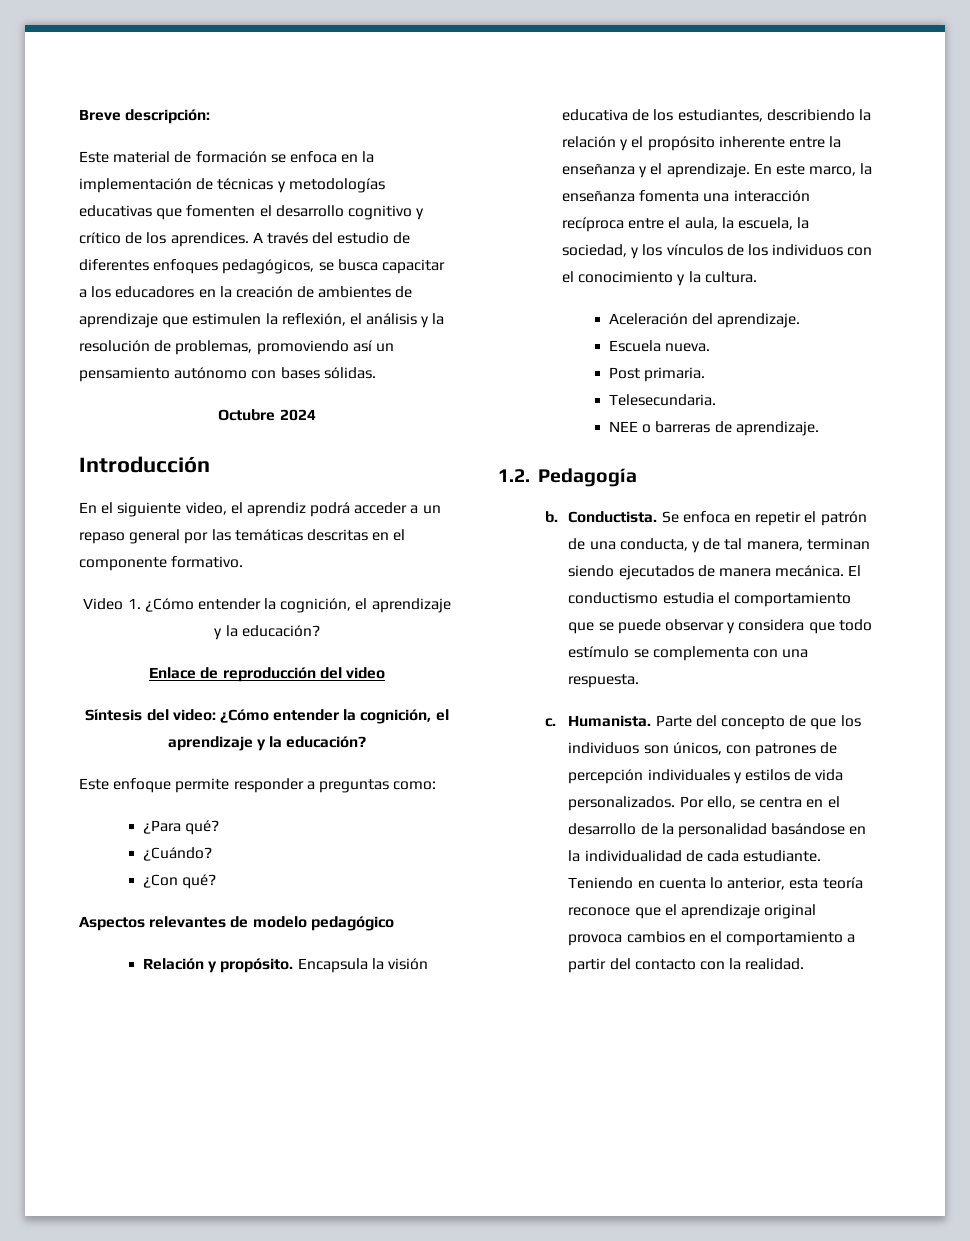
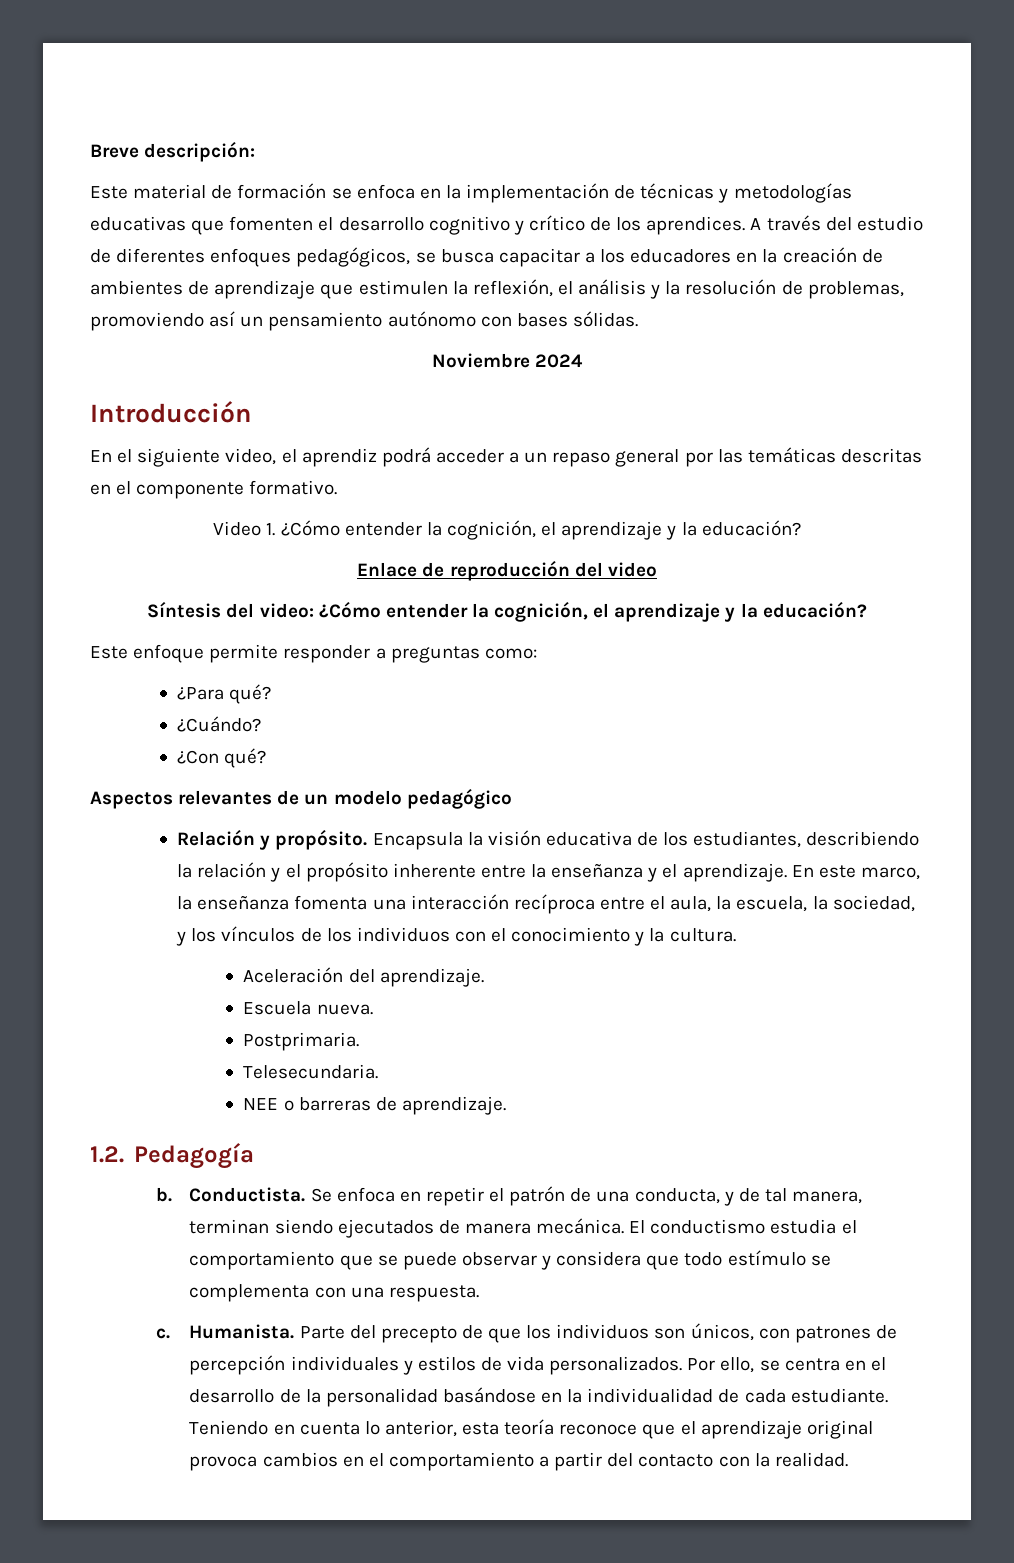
- Octubre 2024
+ Noviembre 2024
- Aspectos relevantes de modelo pedagógico
+ Aspectos relevantes de un modelo pedagógico
- Post primaria.
+ Postprimaria.
- Parte del concepto de que los individuos son únicos, con patrones de percepción individuales y estilos de vida personalizados.
+ Parte del precepto de que los individuos son únicos, con patrones de percepción individuales y estilos de vida personalizados.

